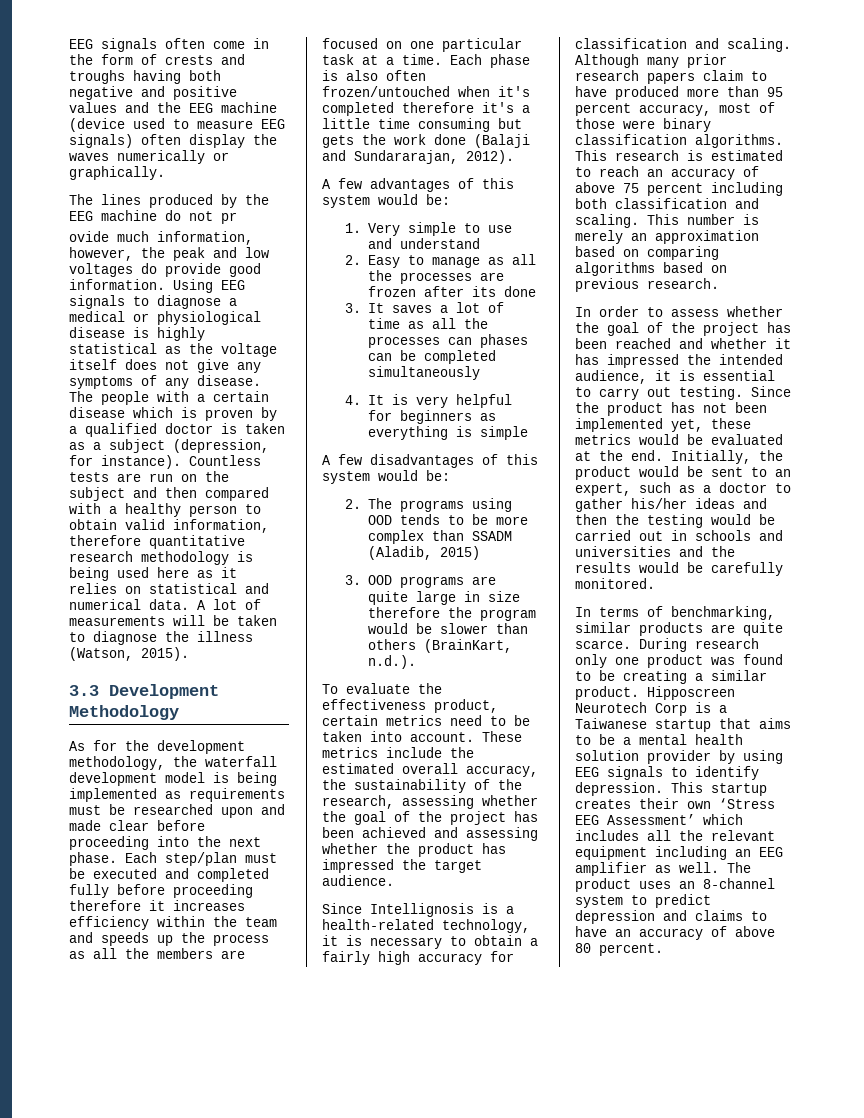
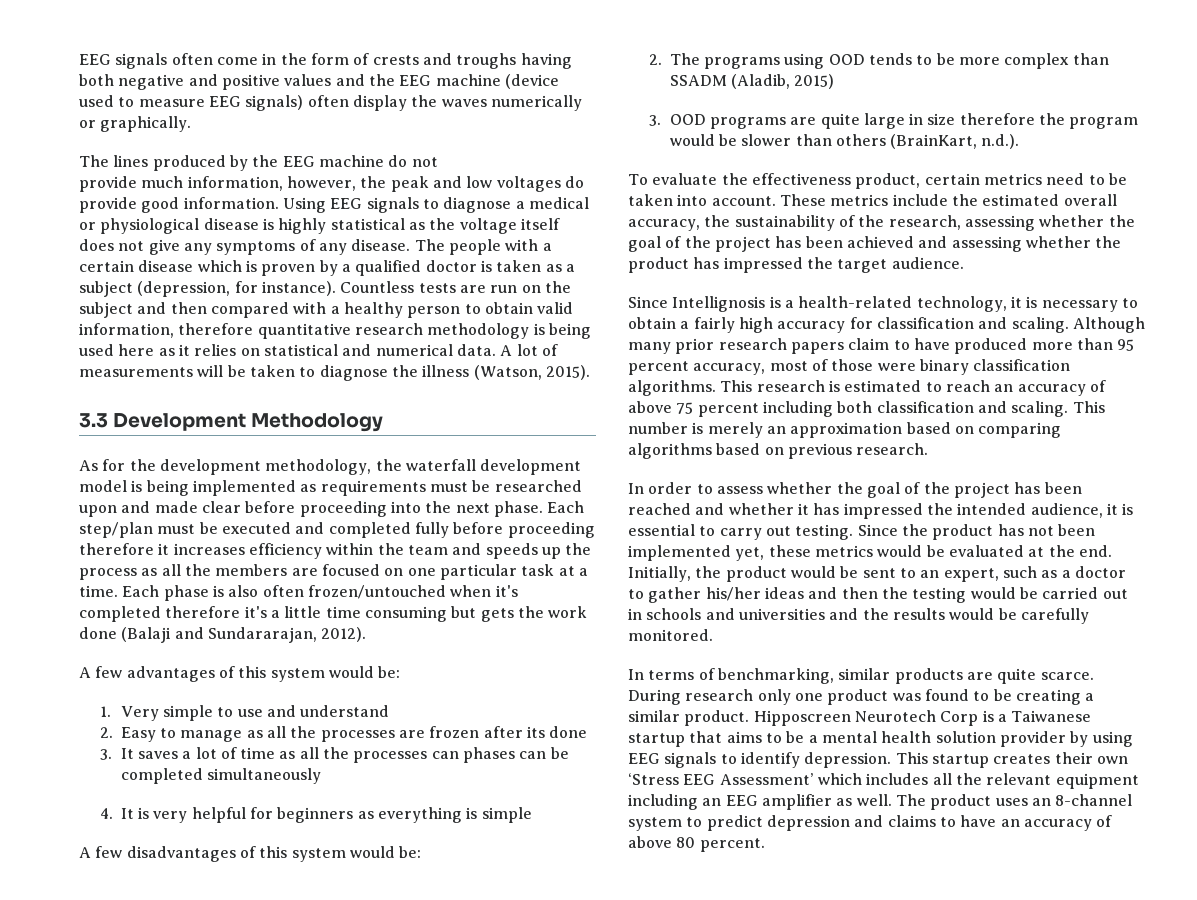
- The lines produced by the EEG machine do not pr
- ovide much information, however, the peak and low voltages do provide good information.
+ The lines produced by the EEG machine do not
+ provide much information, however, the peak and low voltages do provide good information.

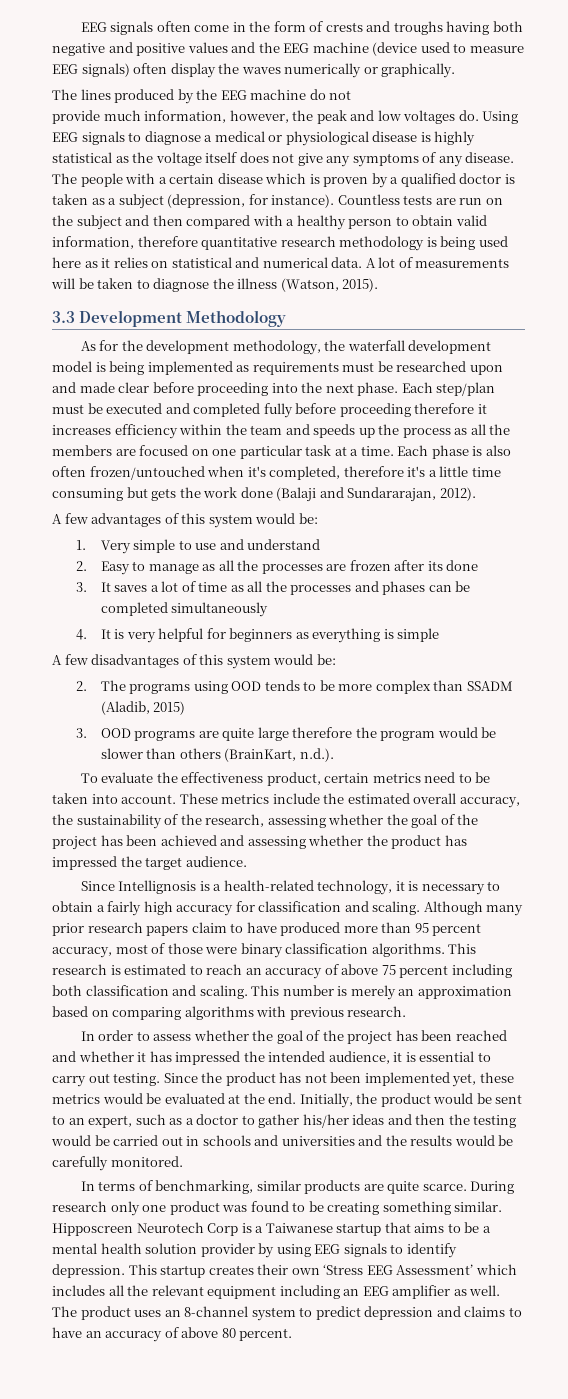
- provide much information, however, the peak and low voltages do provide good information.
+ provide much information, however, the peak and low voltages do.
- Each phase is also often frozen/untouched when it's completed therefore it's a little time consuming but gets the work done (Balaji and Sundararajan, 2012).
+ Each phase is also often frozen/untouched when it's completed, therefore it's a little time consuming but gets the work done (Balaji and Sundararajan, 2012).
- 3. It saves a lot of time as all the processes can phases can be completed simultaneously
+ 3. It saves a lot of time as all the processes and phases can be completed simultaneously
- 3. OOD programs are quite large in size therefore the program would be slower than others (BrainKart, n.d.).
+ 3. OOD programs are quite large therefore the program would be slower than others (BrainKart, n.d.).
- This number is merely an approximation based on comparing algorithms based on previous research.
+ This number is merely an approximation based on comparing algorithms with previous research.
- During research only one product was found to be creating a similar product.
+ During research only one product was found to be creating something similar.

